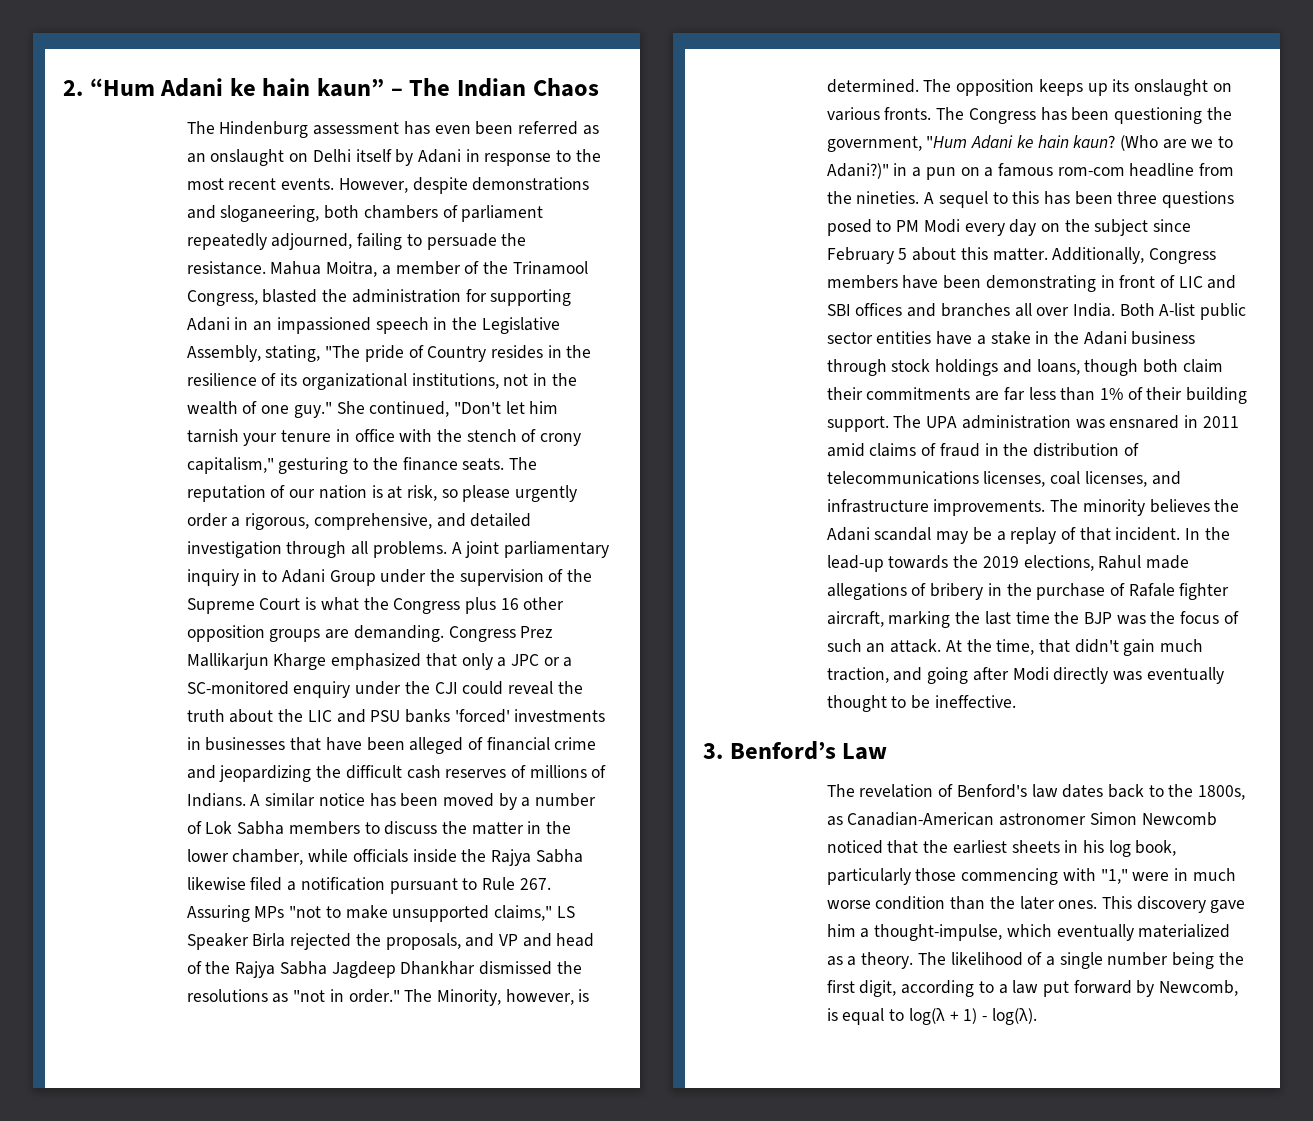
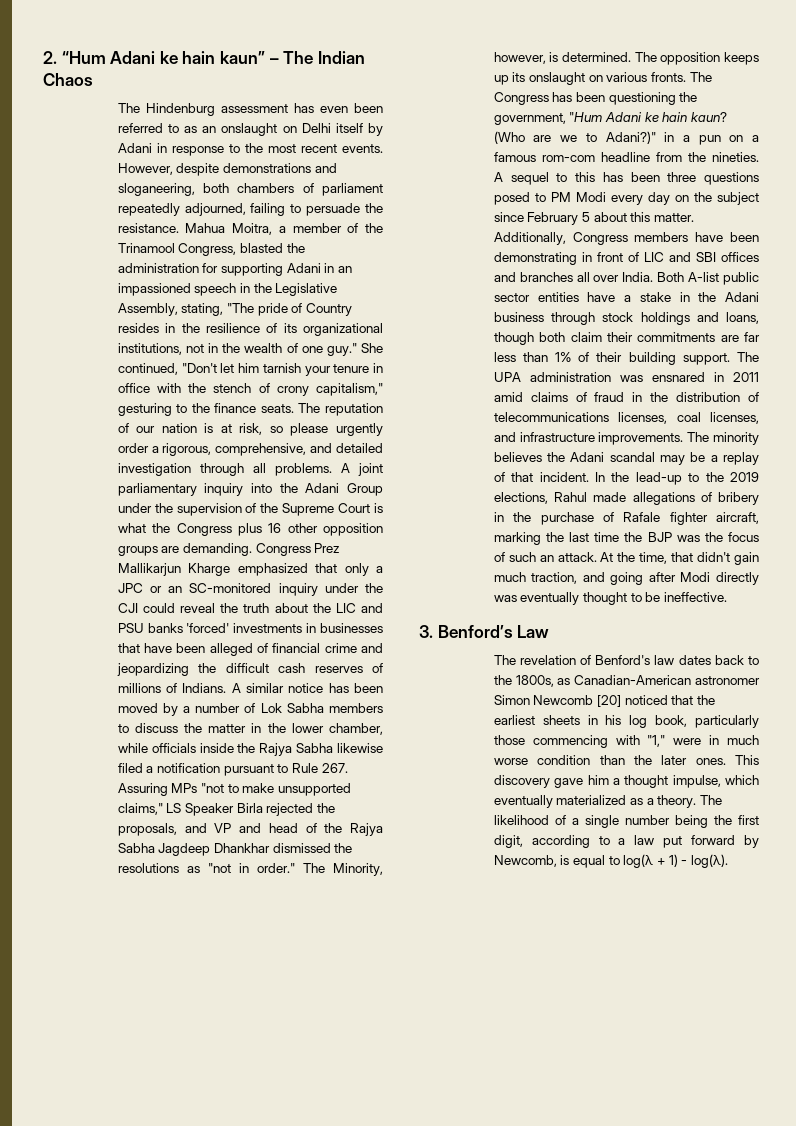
- The Hindenburg assessment has even been referred as an onslaught on Delhi itself by Adani in response to the most recent events.
+ The Hindenburg assessment has even been referred to as an onslaught on Delhi itself by Adani in response to the most recent events.
- A joint parliamentary inquiry in to Adani Group under the supervision of the Supreme Court is what the Congress plus 16 other opposition groups are demanding.
+ A joint parliamentary inquiry into the Adani Group under the supervision of the Supreme Court is what the Congress plus 16 other opposition groups are demanding.
- Congress Prez Mallikarjun Kharge emphasized that only a JPC or a SC-monitored enquiry under the CJI could reveal the truth about the LIC and PSU banks 'forced' investments in businesses that have been alleged of financial crime and jeopardizing the difficult cash reserves of millions of Indians.
+ Congress Prez Mallikarjun Kharge emphasized that only a JPC or an SC-monitored inquiry under the CJI could reveal the truth about the LIC and PSU banks 'forced' investments in businesses that have been alleged of financial crime and jeopardizing the difficult cash reserves of millions of Indians.
- In the lead-up towards the 2019 elections, Rahul made allegations of bribery in the purchase of Rafale fighter aircraft, marking the last time the BJP was the focus of such an attack.
+ In the lead-up to the 2019 elections, Rahul made allegations of bribery in the purchase of Rafale fighter aircraft, marking the last time the BJP was the focus of such an attack.
- The revelation of Benford's law dates back to the 1800s, as Canadian-American astronomer Simon Newcomb noticed that the earliest sheets in his log book, particularly those commencing with "1," were in much worse condition than the later ones.
+ The revelation of Benford's law dates back to the 1800s, as Canadian-American astronomer Simon Newcomb [20] noticed that the earliest sheets in his log book, particularly those commencing with "1," were in much worse condition than the later ones.
- This discovery gave him a thought-impulse, which eventually materialized as a theory.
+ This discovery gave him a thought impulse, which eventually materialized as a theory.

